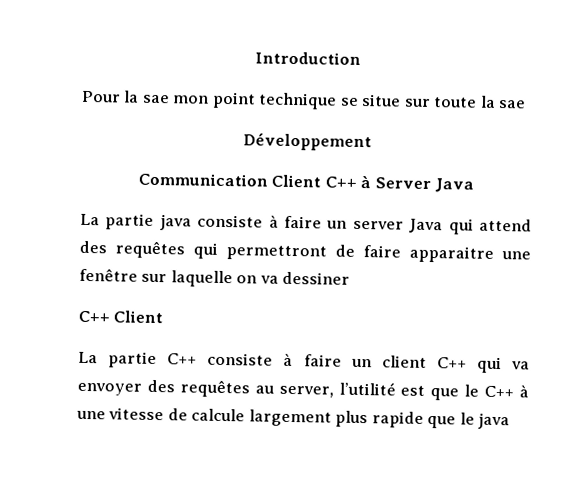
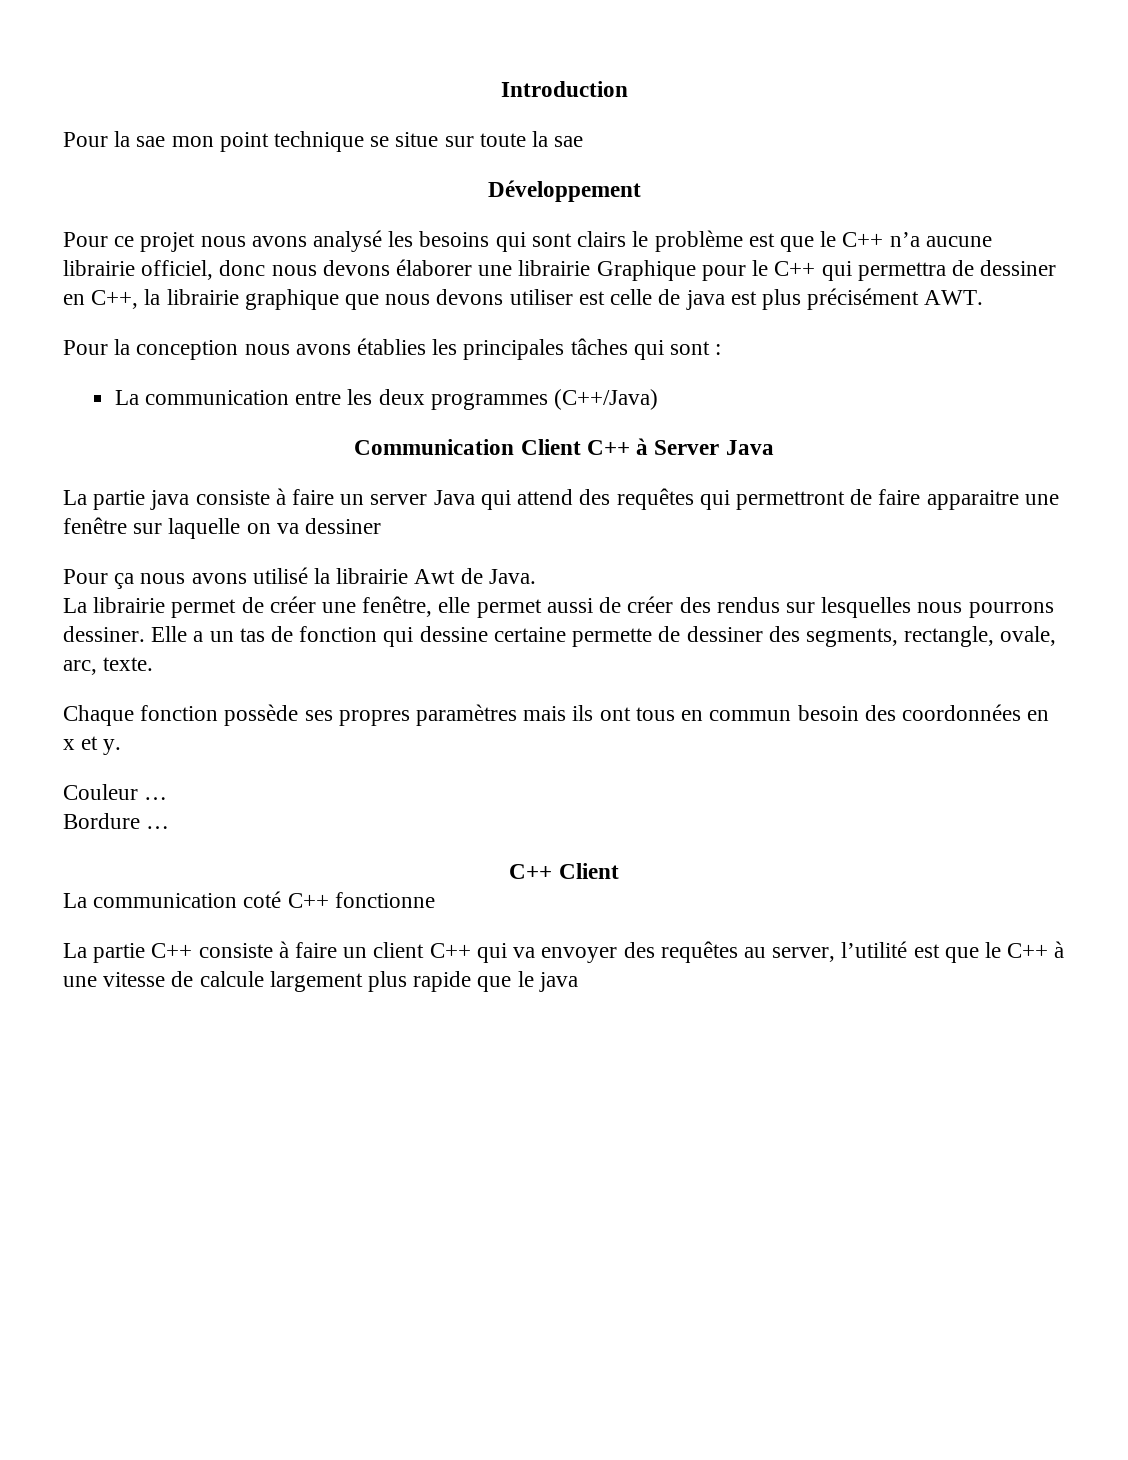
+ Pour ce projet nous avons analysé les besoins qui sont clairs le problème est que le C++ n’a aucune librairie officiel, donc nous devons élaborer une librairie Graphique pour le C++ qui permettra de dessiner en C++, la librairie graphique que nous devons utiliser est celle de java est plus précisément AWT.
+ Pour la conception nous avons établies les principales tâches qui sont :
+ La communication entre les deux programmes (C++/Java)
+ Pour ça nous avons utilisé la librairie Awt de Java.
+ La librairie permet de créer une fenêtre, elle permet aussi de créer des rendus sur lesquelles nous pourrons dessiner. Elle a un tas de fonction qui dessine certaine permette de dessiner des segments, rectangle, ovale, arc, texte.
+ Chaque fonction possède ses propres paramètres mais ils ont tous en commun besoin des coordonnées en x et y.
+ Couleur …
+ Bordure …
  C++ Client
+ La communication coté C++ fonctionne

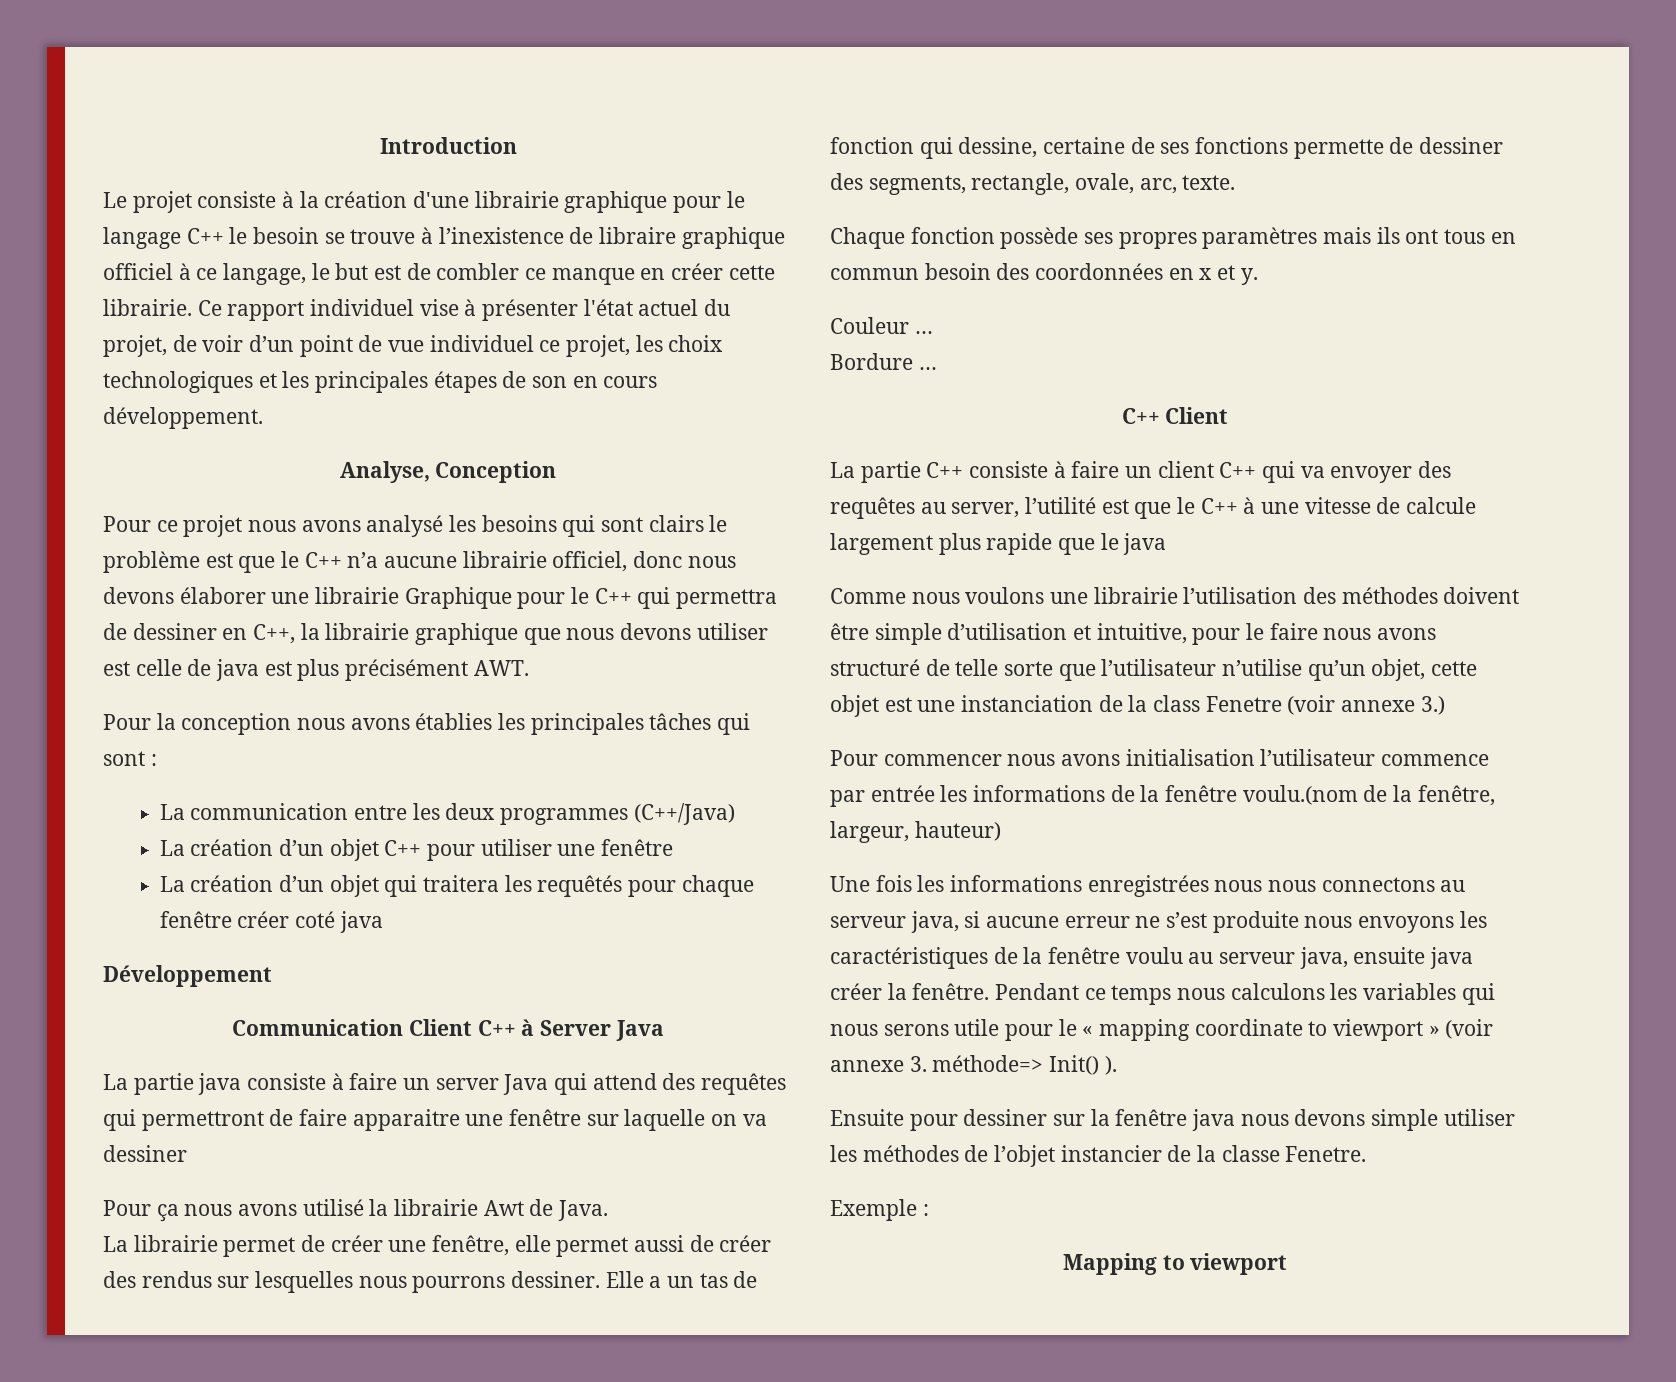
- Pour la sae mon point technique se situe sur toute la sae
- Développement
+ Le projet consiste à la création d'une librairie graphique pour le langage C++ le besoin se trouve à l’inexistence de libraire graphique officiel à ce langage, le but est de combler ce manque en créer cette librairie. Ce rapport individuel vise à présenter l'état actuel du projet, de voir d’un point de vue individuel ce projet, les choix technologiques et les principales étapes de son en cours développement.
+ Analyse, Conception
+ La création d’un objet C++ pour utiliser une fenêtre
+ La création d’un objet qui traitera les requêtés pour chaque fenêtre créer coté java
+ Développement
- Elle a un tas de fonction qui dessine certaine permette de dessiner des segments, rectangle, ovale, arc, texte.
+ Elle a un tas de fonction qui dessine, certaine de ses fonctions permette de dessiner des segments, rectangle, ovale, arc, texte.
- La communication coté C++ fonctionne
+ Comme nous voulons une librairie l’utilisation des méthodes doivent être simple d’utilisation et intuitive, pour le faire nous avons structuré de telle sorte que l’utilisateur n’utilise qu’un objet, cette objet est une instanciation de la class Fenetre (voir annexe 3.)
+ Pour commencer nous avons initialisation l’utilisateur commence par entrée les informations de la fenêtre voulu.(nom de la fenêtre, largeur, hauteur)
+ Une fois les informations enregistrées nous nous connectons au serveur java, si aucune erreur ne s’est produite nous envoyons les caractéristiques de la fenêtre voulu au serveur java, ensuite java créer la fenêtre. Pendant ce temps nous calculons les variables qui nous serons utile pour le « mapping coordinate to viewport » (voir annexe 3. méthode=> Init() ).
+ Ensuite pour dessiner sur la fenêtre java nous devons simple utiliser les méthodes de l’objet instancier de la classe Fenetre.
+ Exemple :
+ Mapping to viewport

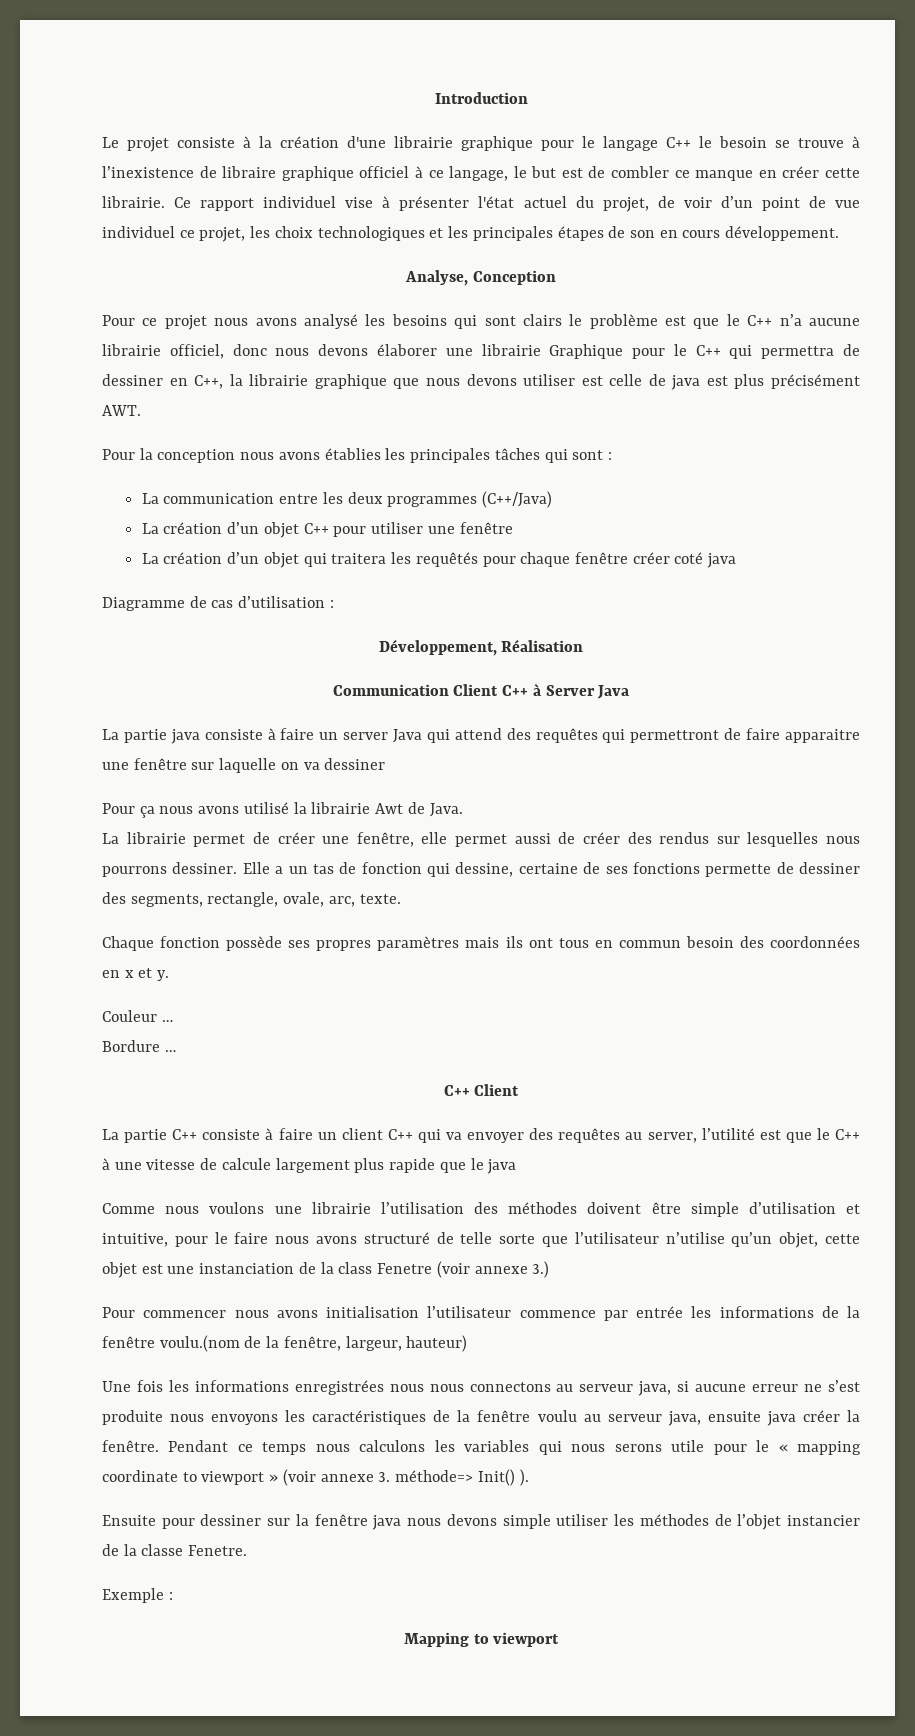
- Développement
+ Diagramme de cas d’utilisation :
+ Développement, Réalisation

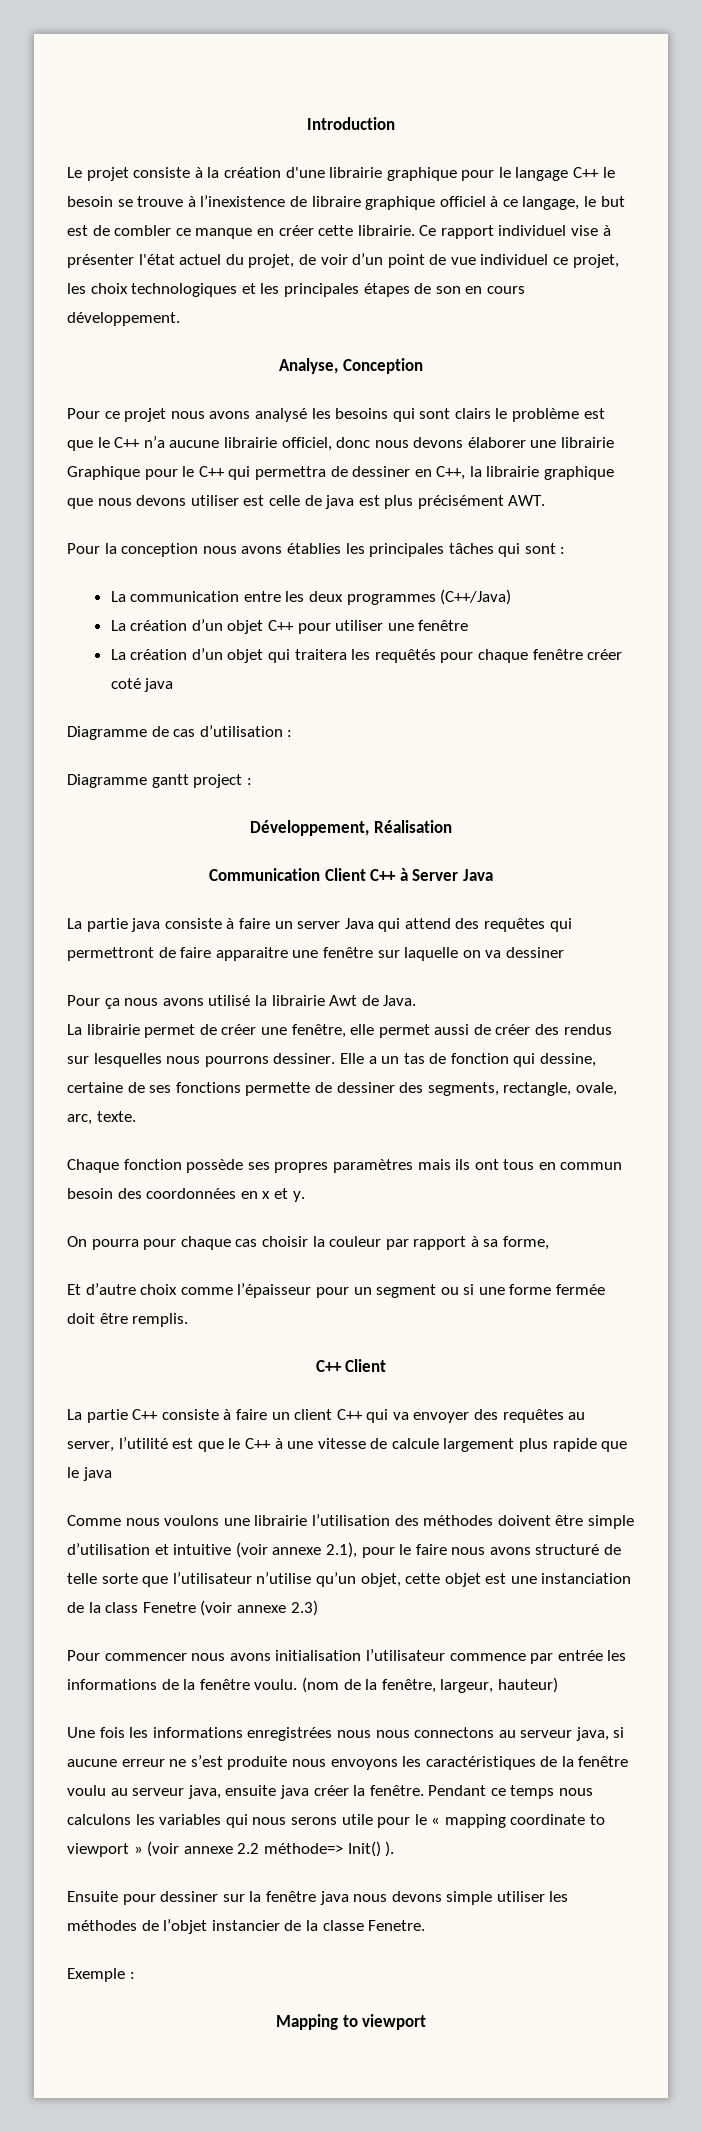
+ Diagramme gantt project :
- Couleur …
- Bordure …
+ On pourra pour chaque cas choisir la couleur par rapport à sa forme,
+ Et d’autre choix comme l’épaisseur pour un segment ou si une forme fermée doit être remplis.
- Comme nous voulons une librairie l’utilisation des méthodes doivent être simple d’utilisation et intuitive, pour le faire nous avons structuré de telle sorte que l’utilisateur n’utilise qu’un objet, cette objet est une instanciation de la class Fenetre (voir annexe 3.)
+ Comme nous voulons une librairie l’utilisation des méthodes doivent être simple d’utilisation et intuitive (voir annexe 2.1), pour le faire nous avons structuré de telle sorte que l’utilisateur n’utilise qu’un objet, cette objet est une instanciation de la class Fenetre (voir annexe 2.3)
- Pour commencer nous avons initialisation l’utilisateur commence par entrée les informations de la fenêtre voulu.(nom de la fenêtre, largeur, hauteur)
+ Pour commencer nous avons initialisation l’utilisateur commence par entrée les informations de la fenêtre voulu. (nom de la fenêtre, largeur, hauteur)
- Pendant ce temps nous calculons les variables qui nous serons utile pour le « mapping coordinate to viewport » (voir annexe 3. méthode=> Init() ).
+ Pendant ce temps nous calculons les variables qui nous serons utile pour le « mapping coordinate to viewport » (voir annexe 2.2 méthode=> Init() ).

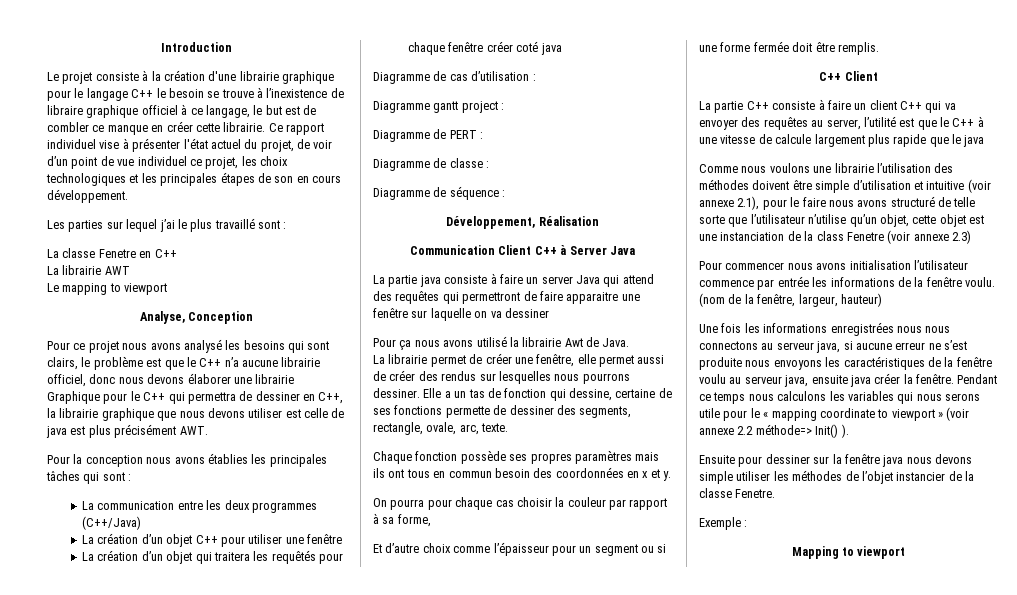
+ Les parties sur lequel j’ai le plus travaillé sont :
+ La classe Fenetre en C++
+ La librairie AWT
+ Le mapping to viewport
- Pour ce projet nous avons analysé les besoins qui sont clairs le problème est que le C++ n’a aucune librairie officiel, donc nous devons élaborer une librairie Graphique pour le C++ qui permettra de dessiner en C++, la librairie graphique que nous devons utiliser est celle de java est plus précisément AWT.
+ Pour ce projet nous avons analysé les besoins qui sont clairs, le problème est que le C++ n’a aucune librairie officiel, donc nous devons élaborer une librairie Graphique pour le C++ qui permettra de dessiner en C++, la librairie graphique que nous devons utiliser est celle de java est plus précisément AWT.
+ Diagramme de PERT :
+ Diagramme de classe :
+ Diagramme de séquence :

